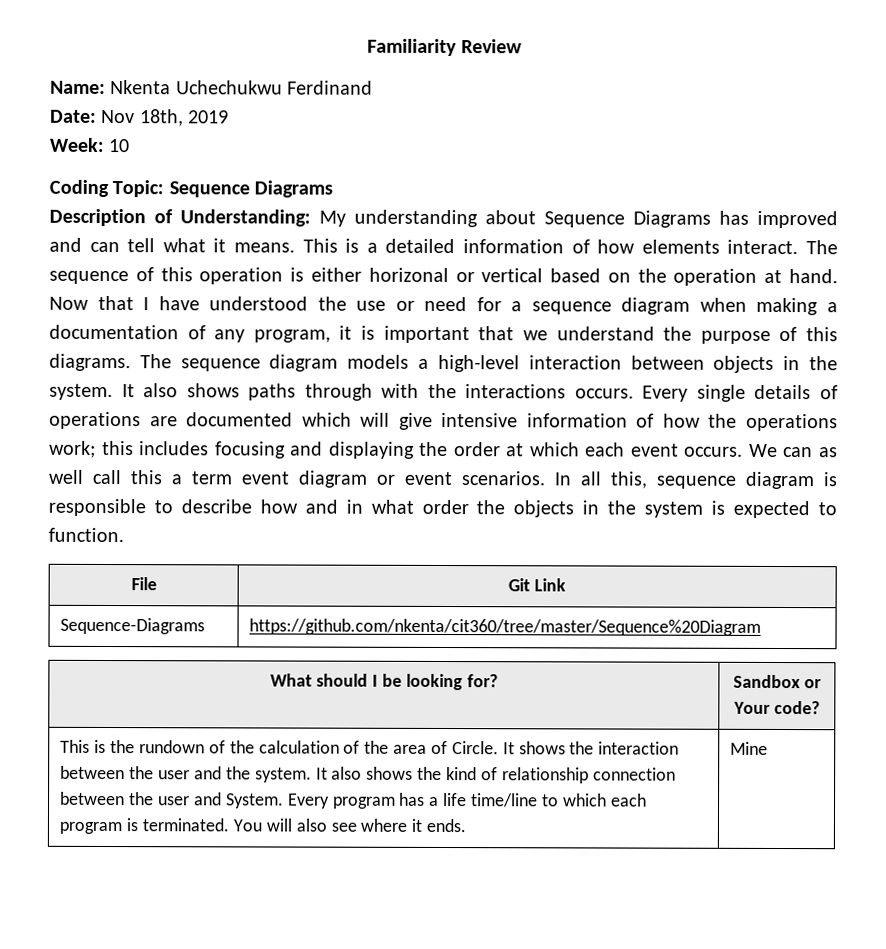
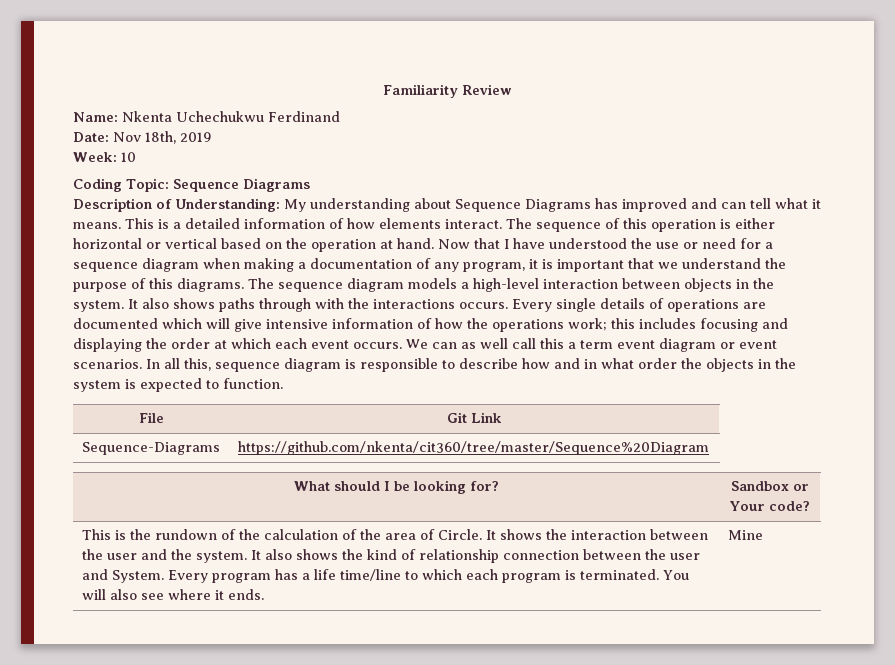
- The sequence of this operation is either horizonal or vertical based on the operation at hand.
+ The sequence of this operation is either horizontal or vertical based on the operation at hand.

